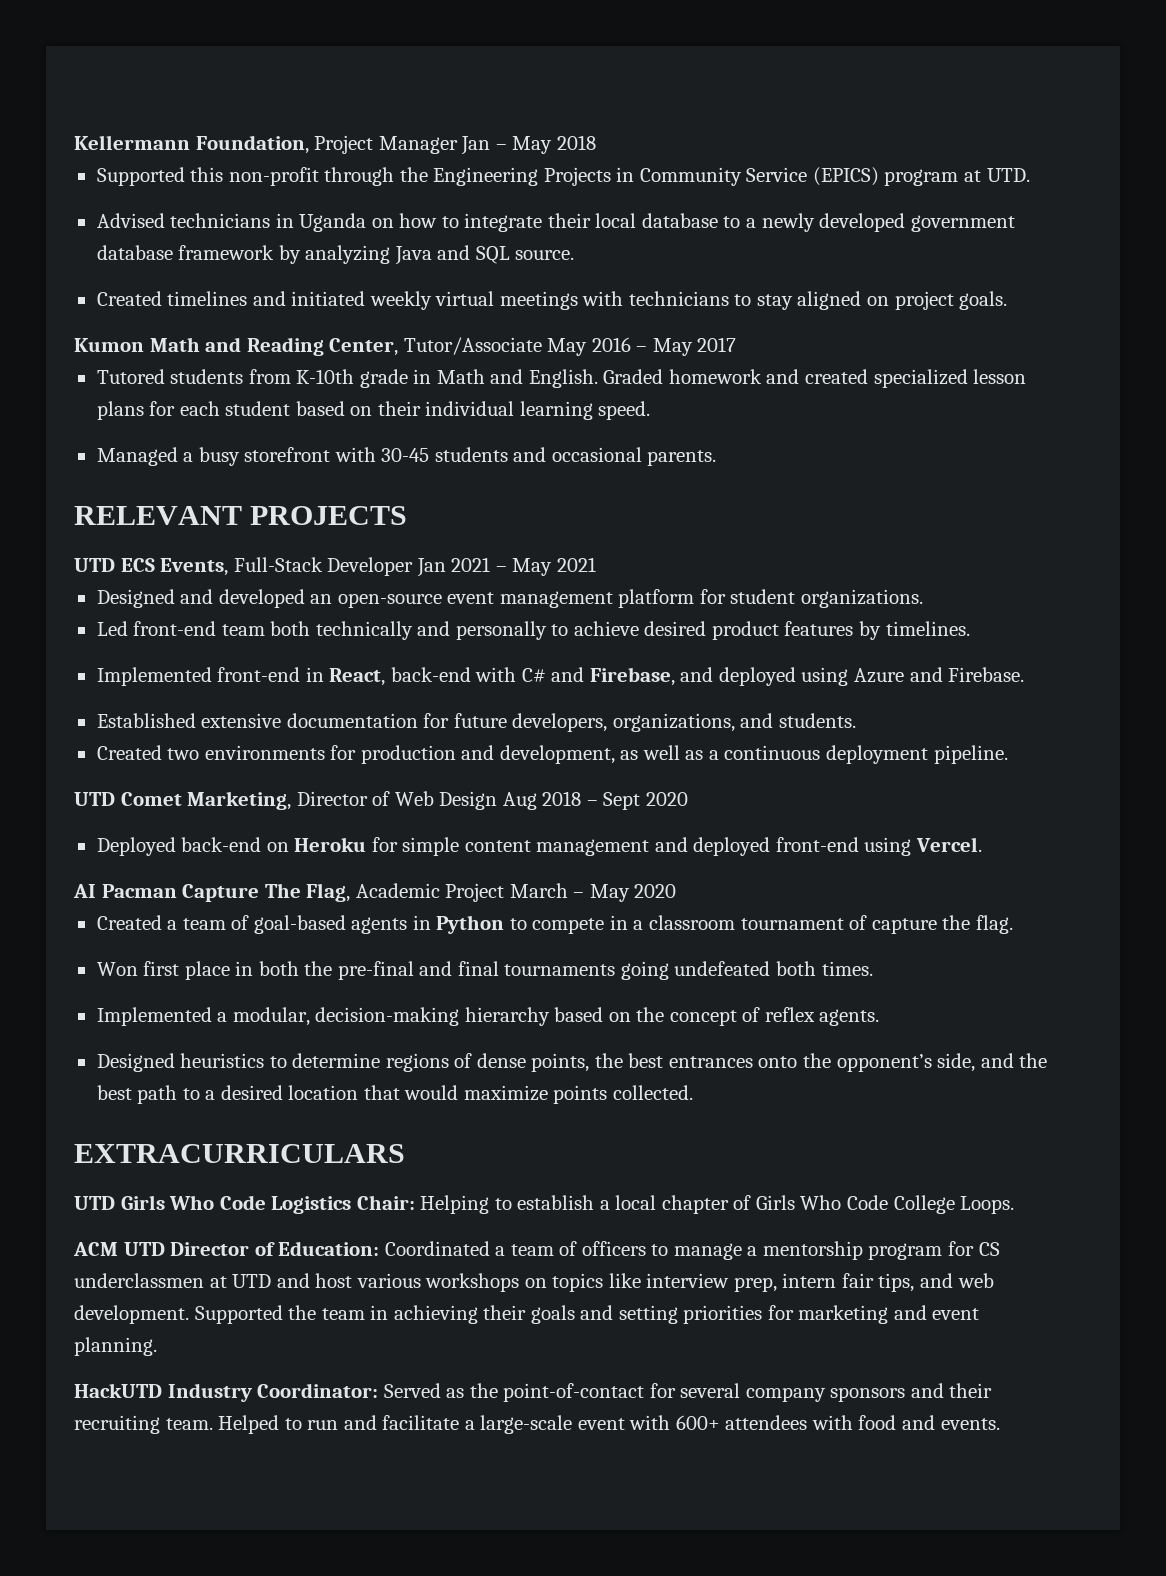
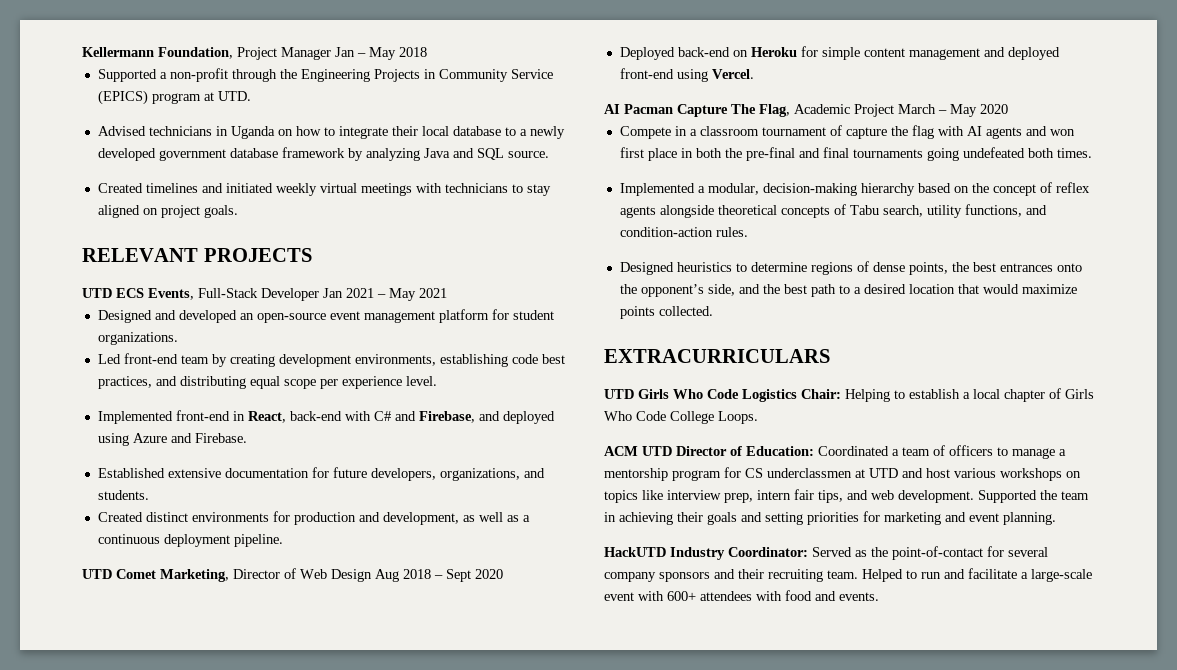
- Supported this non-profit through the Engineering Projects in Community Service (EPICS) program at UTD.
+ Supported a non-profit through the Engineering Projects in Community Service (EPICS) program at UTD.
- Kumon Math and Reading Center, Tutor/Associate May 2016 – May 2017
- Tutored students from K-10th grade in Math and English. Graded homework and created specialized lesson plans for each student based on their individual learning speed.
- Managed a busy storefront with 30-45 students and occasional parents.
- Led front-end team both technically and personally to achieve desired product features by timelines.
+ Led front-end team by creating development environments, establishing code best practices, and distributing equal scope per experience level.
- Created two environments for production and development, as well as a continuous deployment pipeline.
+ Created distinct environments for production and development, as well as a continuous deployment pipeline.
- Created a team of goal-based agents in Python to compete in a classroom tournament of capture the flag.
- Won first place in both the pre-final and final tournaments going undefeated both times.
+ Compete in a classroom tournament of capture the flag with AI agents and won first place in both the pre-final and final tournaments going undefeated both times.
- Implemented a modular, decision-making hierarchy based on the concept of reflex agents.
+ Implemented a modular, decision-making hierarchy based on the concept of reflex agents alongside theoretical concepts of Tabu search, utility functions, and condition-action rules.

